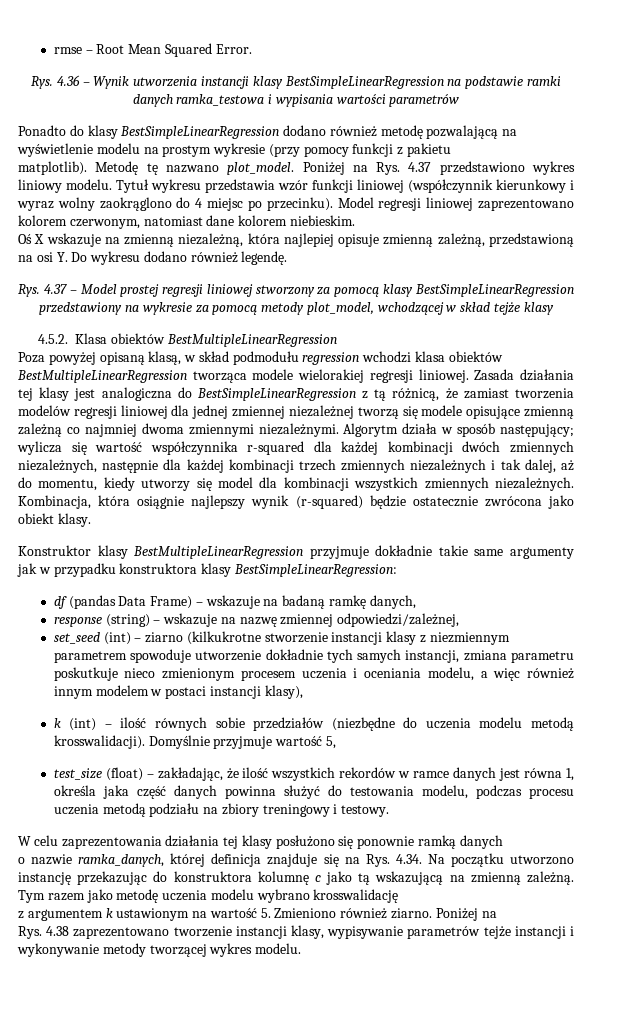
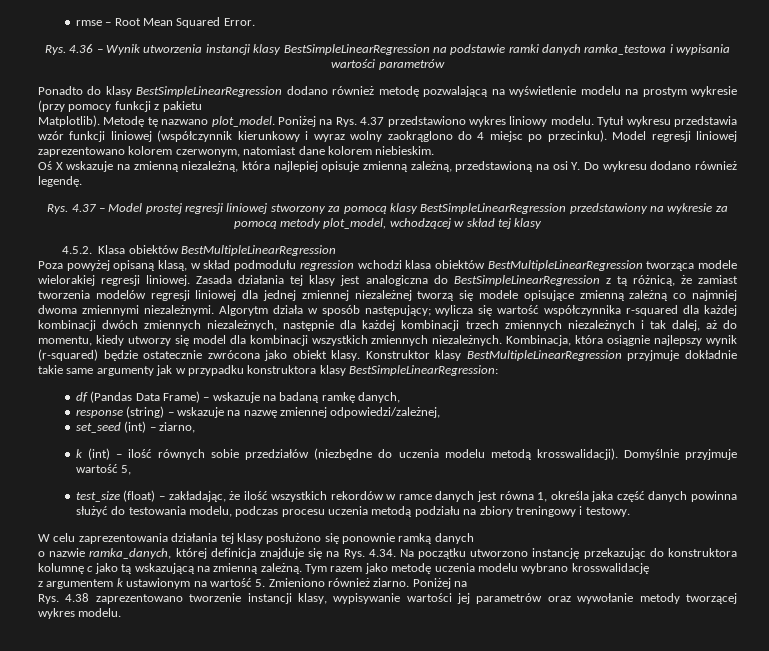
- matplotlib).
+ Matplotlib).
- Rys. 4.37 – Model prostej regresji liniowej stworzony za pomocą klasy BestSimpleLinearRegression przedstawiony na wykresie za pomocą metody plot_model, wchodzącej w skład tejże klasy
+ Rys. 4.37 – Model prostej regresji liniowej stworzony za pomocą klasy BestSimpleLinearRegression przedstawiony na wykresie za pomocą metody plot_model, wchodzącej w skład tej klasy
- Kombinacja, która osiągnie najlepszy wynik (r-squared) będzie ostatecznie zwrócona jako obiekt klasy.
- Konstruktor klasy BestMultipleLinearRegression przyjmuje dokładnie takie same argumenty jak w przypadku konstruktora klasy BestSimpleLinearRegression:
+ Kombinacja, która osiągnie najlepszy wynik (r-squared) będzie ostatecznie zwrócona jako obiekt klasy. Konstruktor klasy BestMultipleLinearRegression przyjmuje dokładnie takie same argumenty jak w przypadku konstruktora klasy BestSimpleLinearRegression:
- df (pandas Data Frame) – wskazuje na badaną ramkę danych,
+ df (Pandas Data Frame) – wskazuje na badaną ramkę danych,
- set_seed (int) – ziarno (kilkukrotne stworzenie instancji klasy z niezmiennym parametrem spowoduje utworzenie dokładnie tych samych instancji, zmiana parametru poskutkuje nieco zmienionym procesem uczenia i oceniania modelu, a więc również innym modelem w postaci instancji klasy),
+ set_seed (int) – ziarno,
- Rys. 4.38 zaprezentowano tworzenie instancji klasy, wypisywanie parametrów tejże instancji i wykonywanie metody tworzącej wykres modelu.
+ Rys. 4.38 zaprezentowano tworzenie instancji klasy, wypisywanie wartości jej parametrów oraz wywołanie metody tworzącej wykres modelu.

